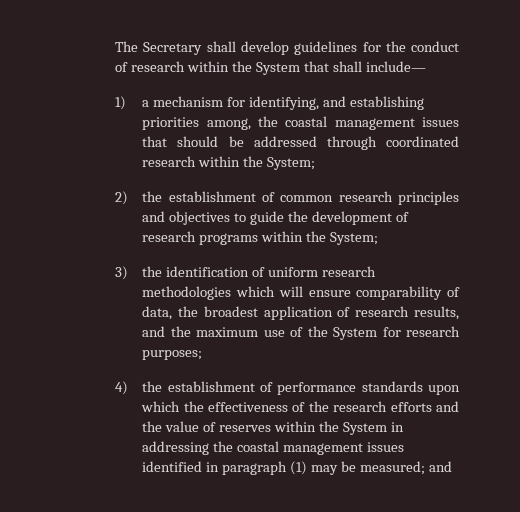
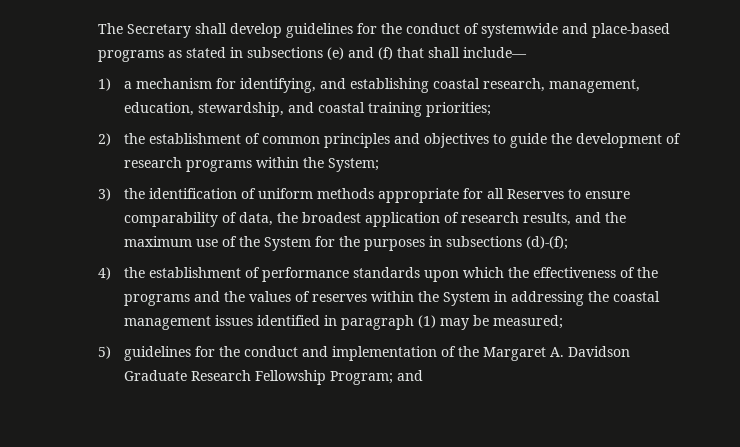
- The Secretary shall develop guidelines for the conduct of research within the System that shall include—
+ The Secretary shall develop guidelines for the conduct of systemwide and place-based programs as stated in subsections (e) and (f) that shall include—
- 1) a mechanism for identifying, and establishing priorities among, the coastal management issues that should be addressed through coordinated research within the System;
+ 1) a mechanism for identifying, and establishing coastal research, management, education, stewardship, and coastal training priorities;
- 2) the establishment of common research principles and objectives to guide the development of research programs within the System;
+ 2) the establishment of common principles and objectives to guide the development of research programs within the System;
- 3) the identification of uniform research methodologies which will ensure comparability of data, the broadest application of research results, and the maximum use of the System for research purposes;
+ 3) the identification of uniform methods appropriate for all Reserves to ensure comparability of data, the broadest application of research results, and the maximum use of the System for the purposes in subsections (d)-(f);
- 4) the establishment of performance standards upon which the effectiveness of the research efforts and the value of reserves within the System in addressing the coastal management issues identified in paragraph (1) may be measured; and
+ 4) the establishment of performance standards upon which the effectiveness of the programs and the values of reserves within the System in addressing the coastal management issues identified in paragraph (1) may be measured;
+ 5) guidelines for the conduct and implementation of the Margaret A. Davidson Graduate Research Fellowship Program; and

